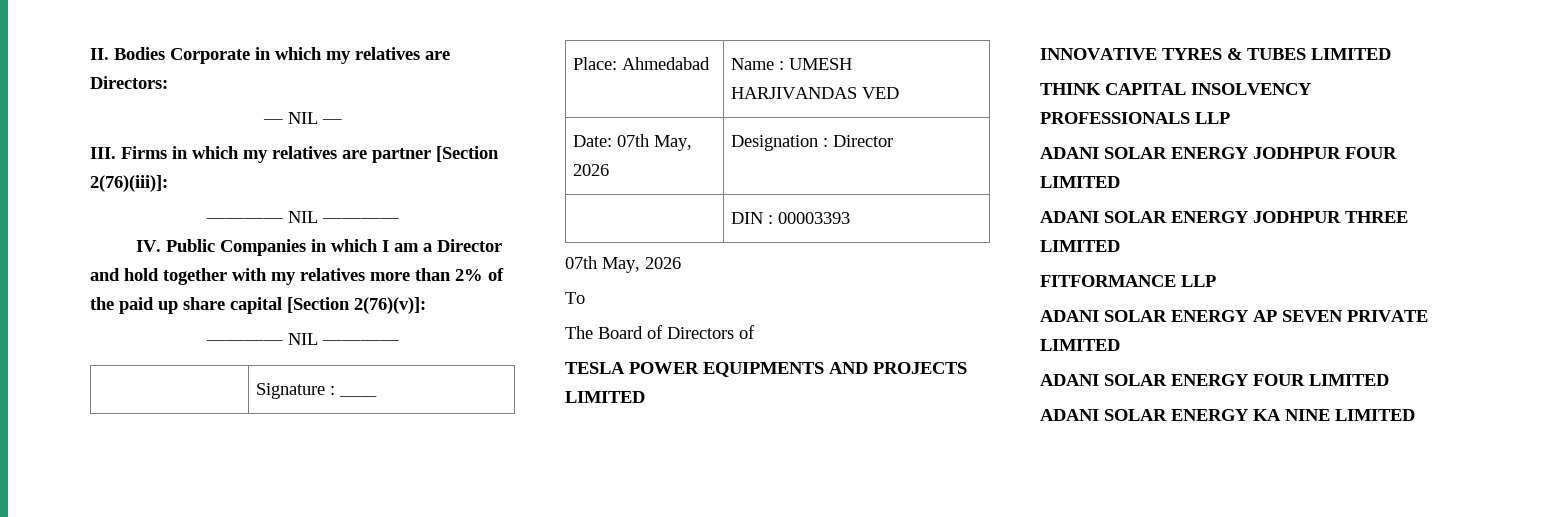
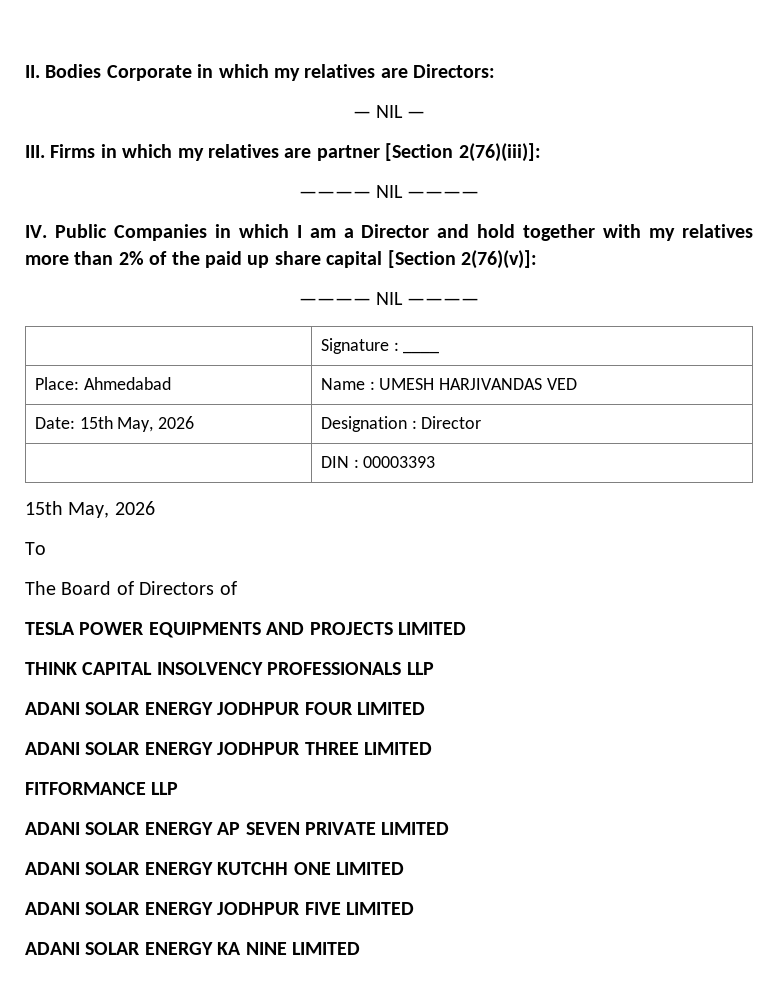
- Date: 07th May, 2026 | Designation : Director
+ Date: 15th May, 2026 | Designation : Director
  | DIN : 00003393
- 07th May, 2026
+ 15th May, 2026
- INNOVATIVE TYRES & TUBES LIMITED
- ADANI SOLAR ENERGY FOUR LIMITED
+ ADANI SOLAR ENERGY KUTCHH ONE LIMITED
+ ADANI SOLAR ENERGY JODHPUR FIVE LIMITED

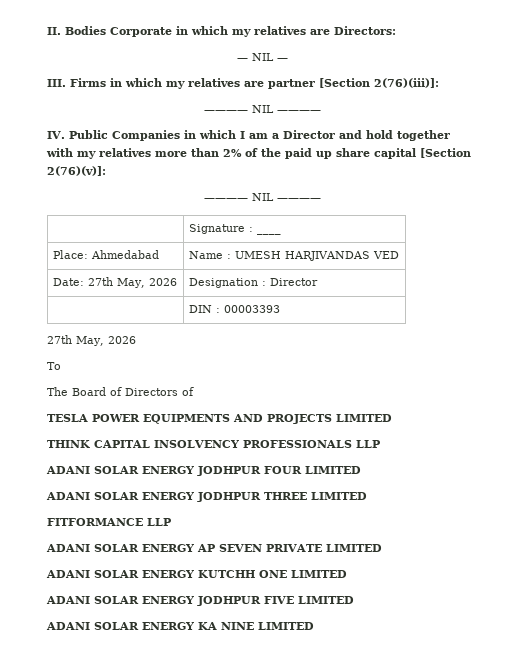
- Date: 15th May, 2026 | Designation : Director
+ Date: 27th May, 2026 | Designation : Director
  | DIN : 00003393
- 15th May, 2026
+ 27th May, 2026

